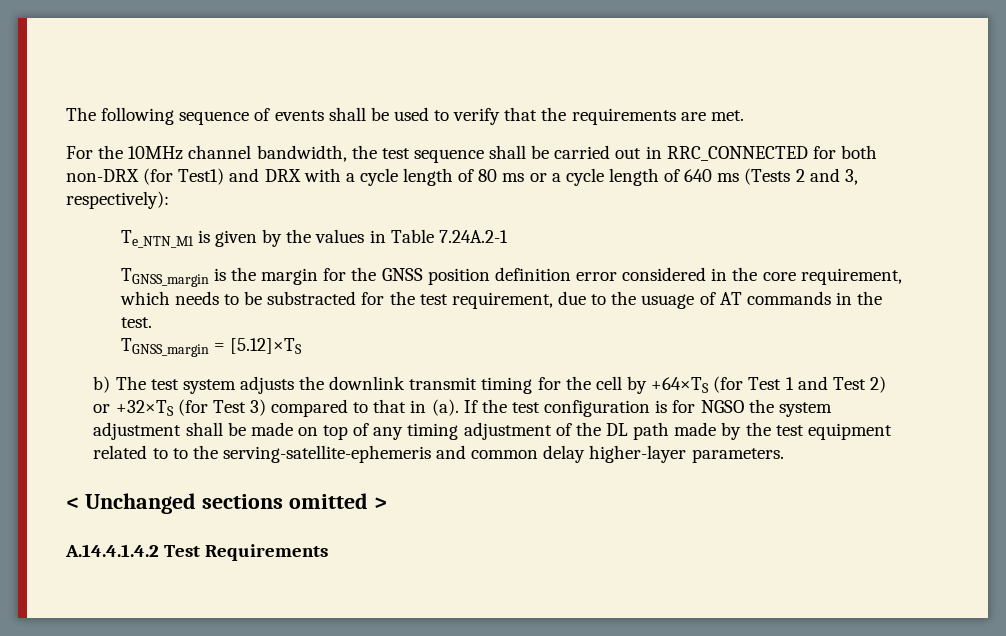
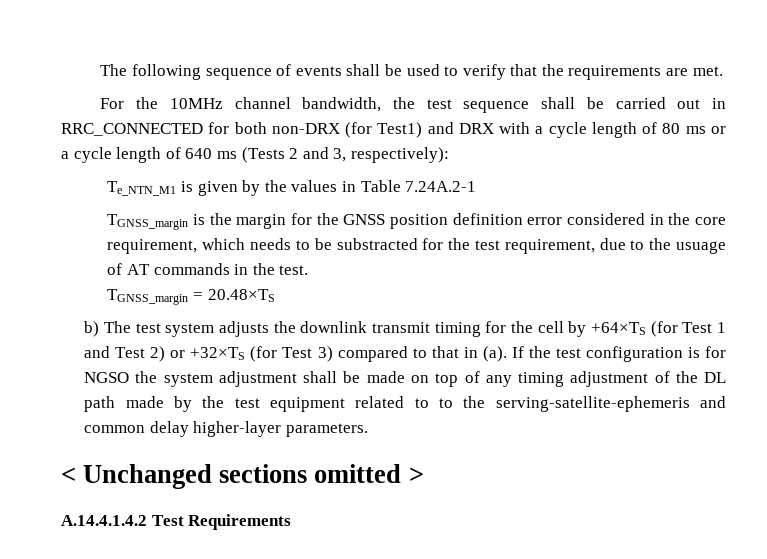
- TGNSS_margin = [5.12]×TS
+ TGNSS_margin = 20.48×TS

